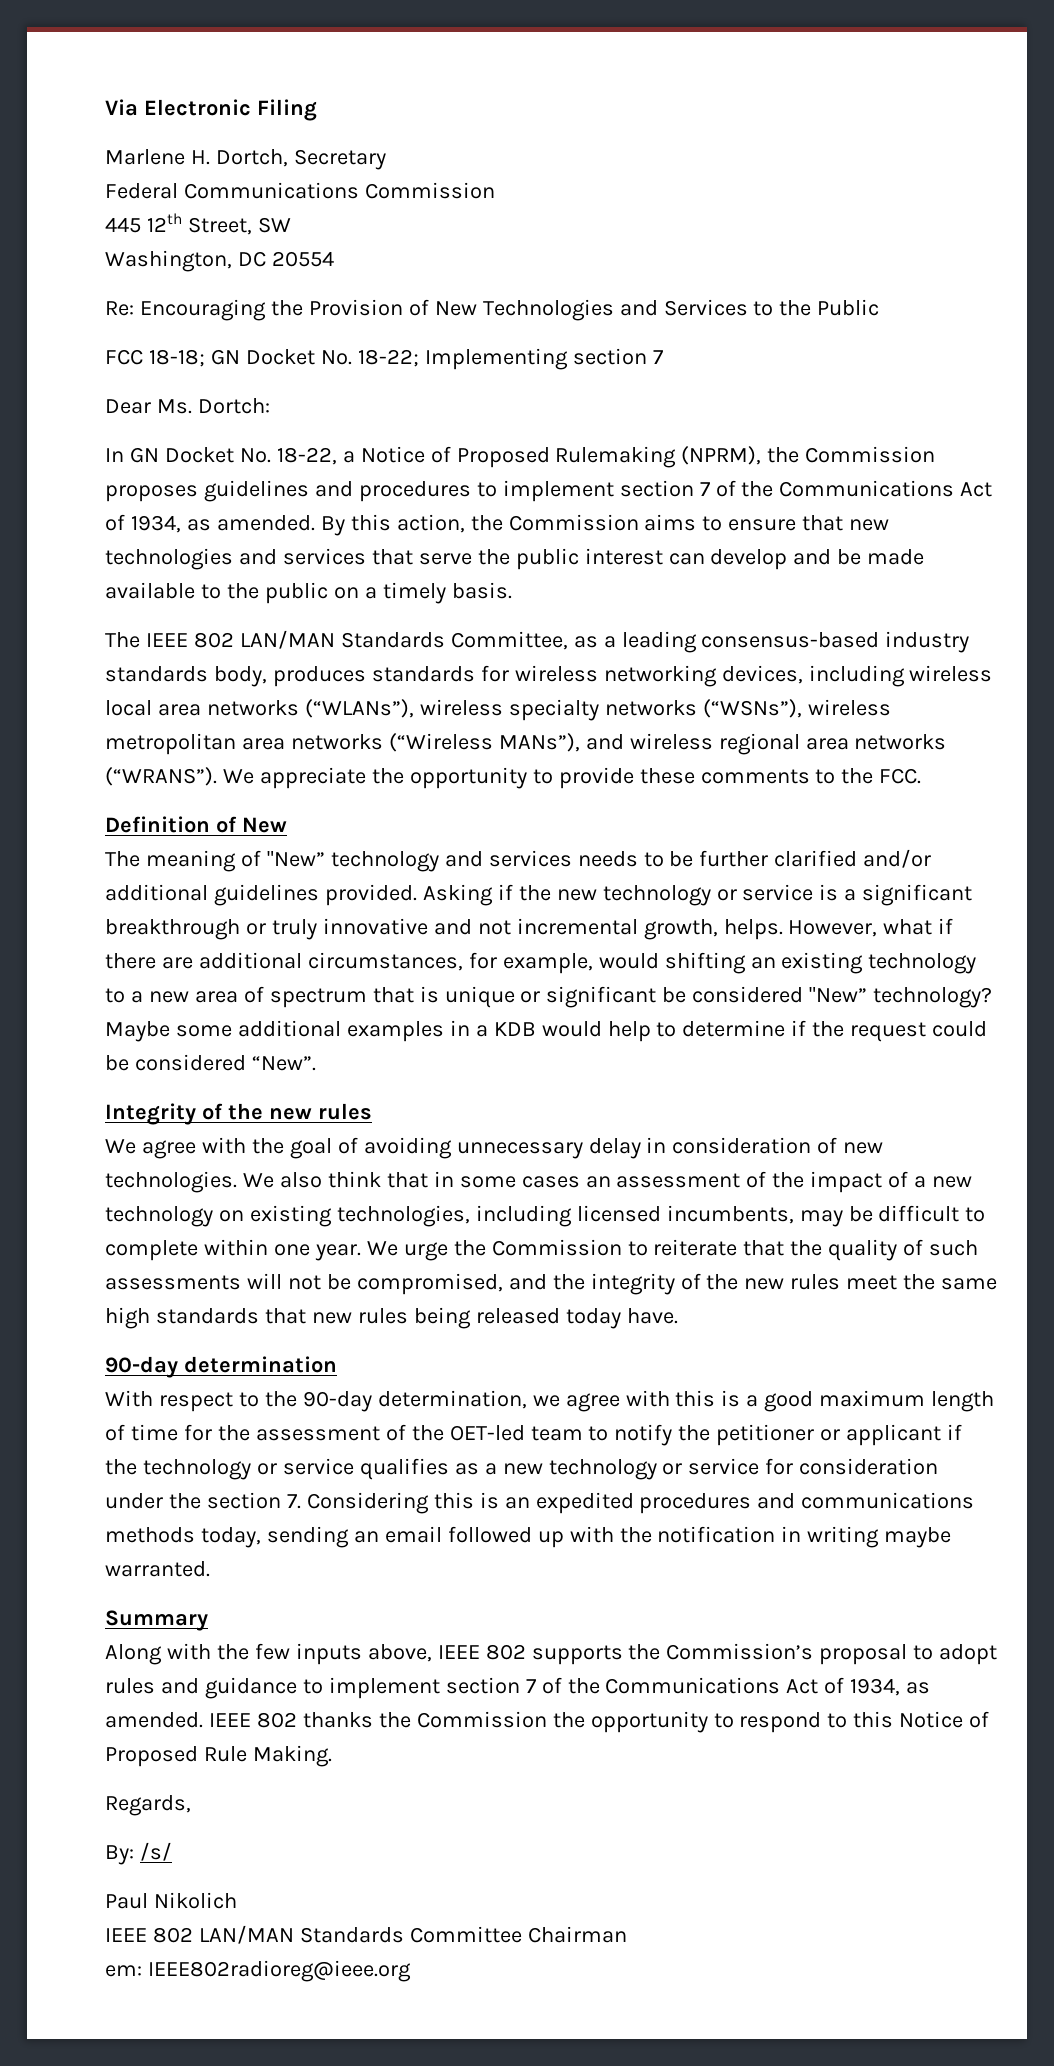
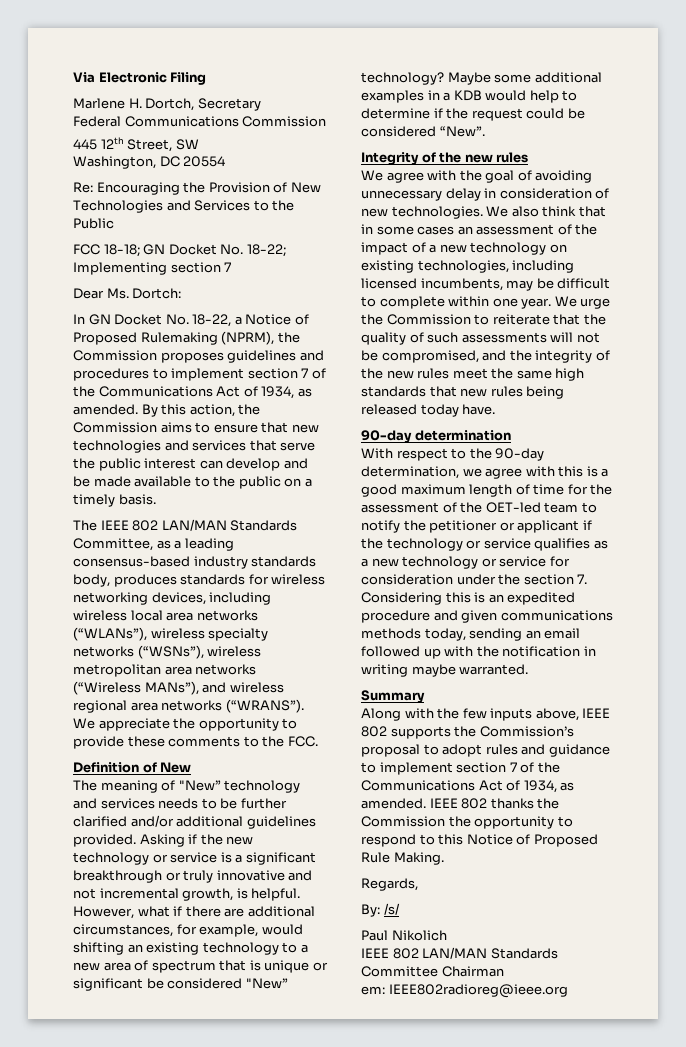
- Asking if the new technology or service is a significant breakthrough or truly innovative and not incremental growth, helps.
+ Asking if the new technology or service is a significant breakthrough or truly innovative and not incremental growth, is helpful.
- With respect to the 90-day determination, we agree with this is a good maximum length of time for the assessment of the OET-led team to notify the petitioner or applicant if the technology or service qualifies as a new technology or service for consideration under the section 7. Considering this is an expedited procedures and communications methods today, sending an email followed up with the notification in writing maybe warranted.
+ With respect to the 90-day determination, we agree with this is a good maximum length of time for the assessment of the OET-led team to notify the petitioner or applicant if the technology or service qualifies as a new technology or service for consideration under the section 7. Considering this is an expedited procedure and given communications methods today, sending an email followed up with the notification in writing maybe warranted.

